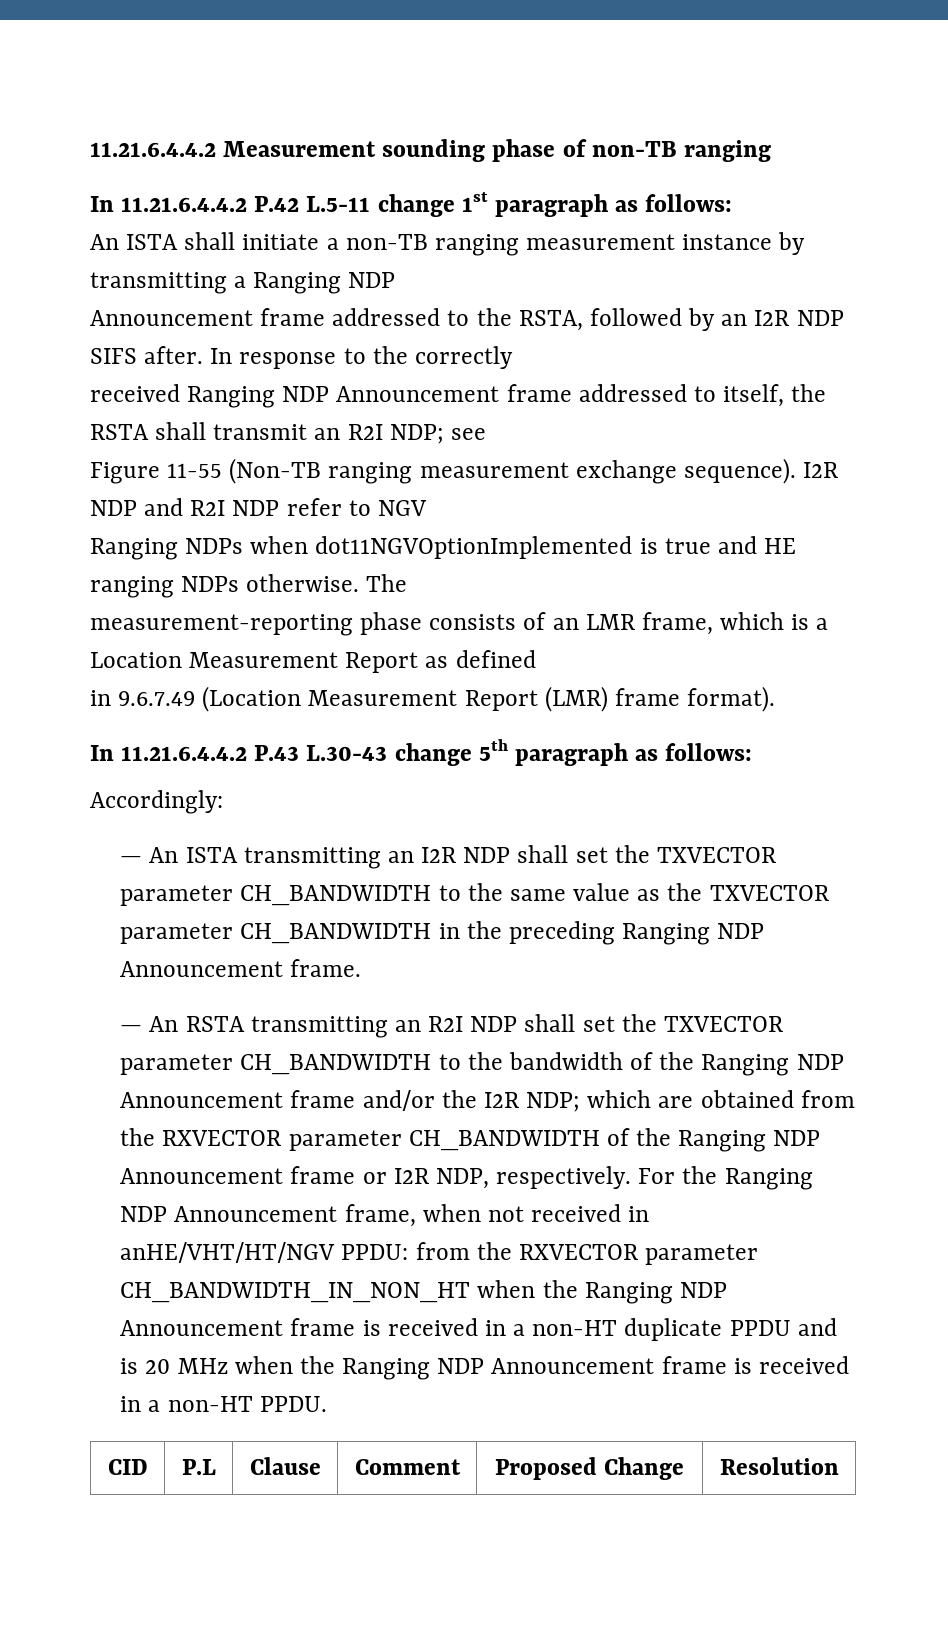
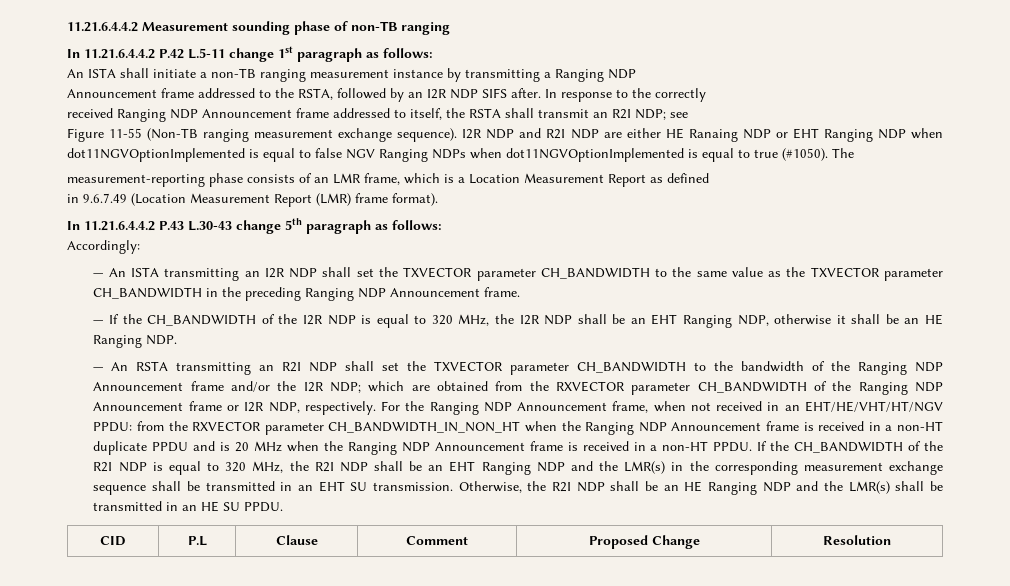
- I2R NDP and R2I NDP refer to NGV
- Ranging NDPs when dot11NGVOptionImplemented is true and HE ranging NDPs otherwise.
+ I2R NDP and R2I NDP are either HE Ranaing NDP or EHT Ranging NDP when dot11NGVOptionImplemented is equal to false NGV Ranging NDPs when dot11NGVOptionImplemented is equal to true (#1050).
+ — If the CH_BANDWIDTH of the I2R NDP is equal to 320 MHz, the I2R NDP shall be an EHT Ranging NDP, otherwise it shall be an HE Ranging NDP.
- For the Ranging NDP Announcement frame, when not received in anHE/VHT/HT/NGV PPDU: from the RXVECTOR parameter CH_BANDWIDTH_IN_NON_HT when the Ranging NDP Announcement frame is received in a non-HT duplicate PPDU and is 20 MHz when the Ranging NDP Announcement frame is received in a non-HT PPDU.
+ For the Ranging NDP Announcement frame, when not received in an EHT/HE/VHT/HT/NGV PPDU: from the RXVECTOR parameter CH_BANDWIDTH_IN_NON_HT when the Ranging NDP Announcement frame is received in a non-HT duplicate PPDU and is 20 MHz when the Ranging NDP Announcement frame is received in a non-HT PPDU. If the CH_BANDWIDTH of the R2I NDP is equal to 320 MHz, the R2I NDP shall be an EHT Ranging NDP and the LMR(s) in the corresponding measurement exchange sequence shall be transmitted in an EHT SU transmission. Otherwise, the R2I NDP shall be an HE Ranging NDP and the LMR(s) shall be transmitted in an HE SU PPDU.

